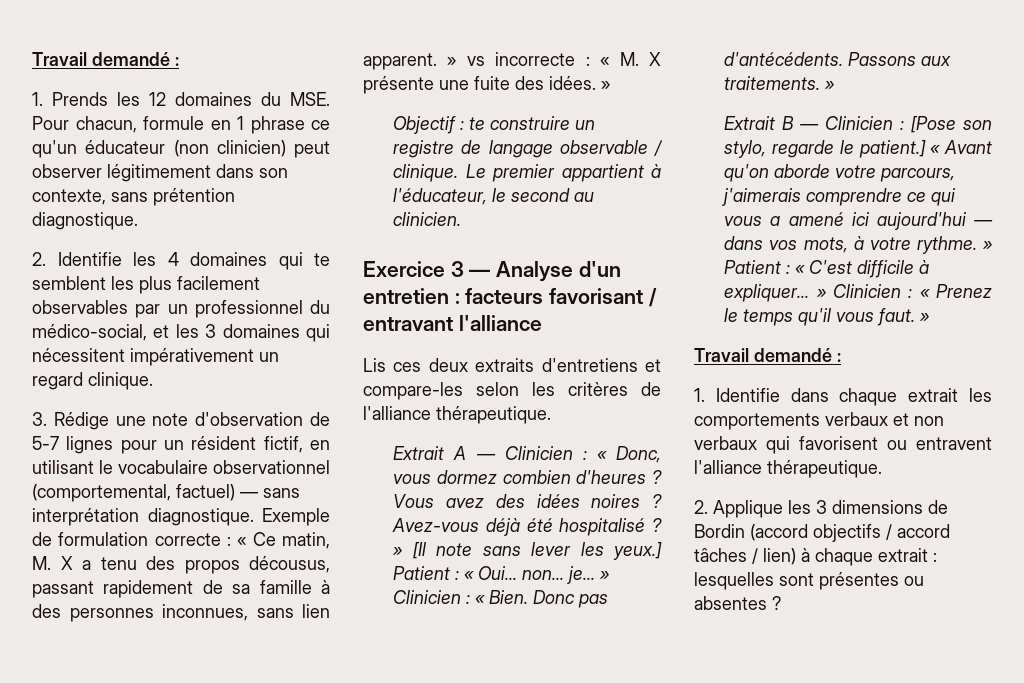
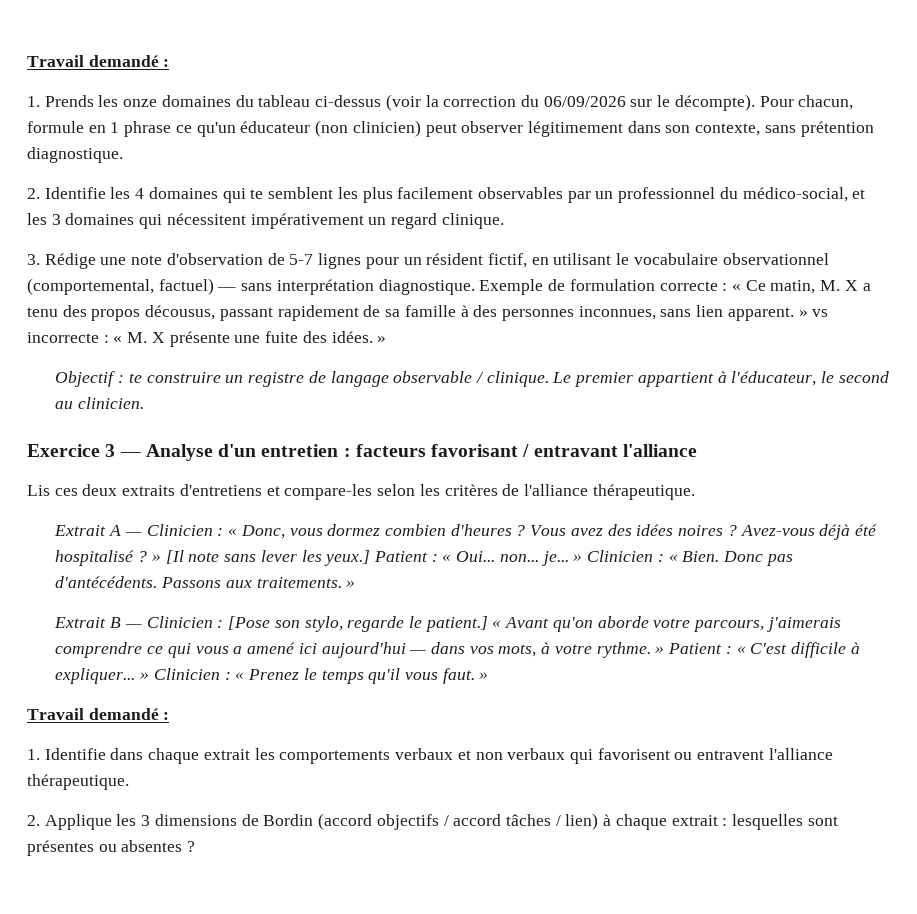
- 1. Prends les 12 domaines du MSE. Pour chacun, formule en 1 phrase ce qu'un éducateur (non clinicien) peut observer légitimement dans son contexte, sans prétention diagnostique.
+ 1. Prends les onze domaines du tableau ci-dessus (voir la correction du 06/09/2026 sur le décompte). Pour chacun, formule en 1 phrase ce qu'un éducateur (non clinicien) peut observer légitimement dans son contexte, sans prétention diagnostique.

